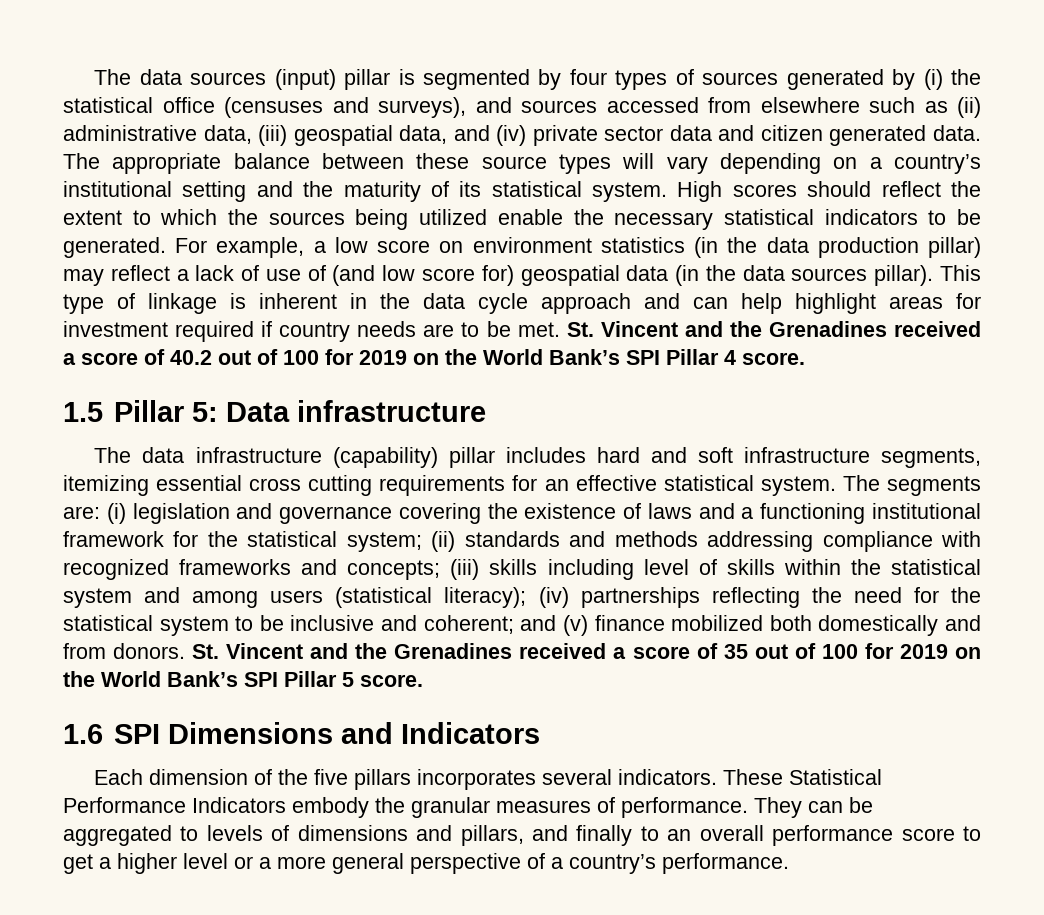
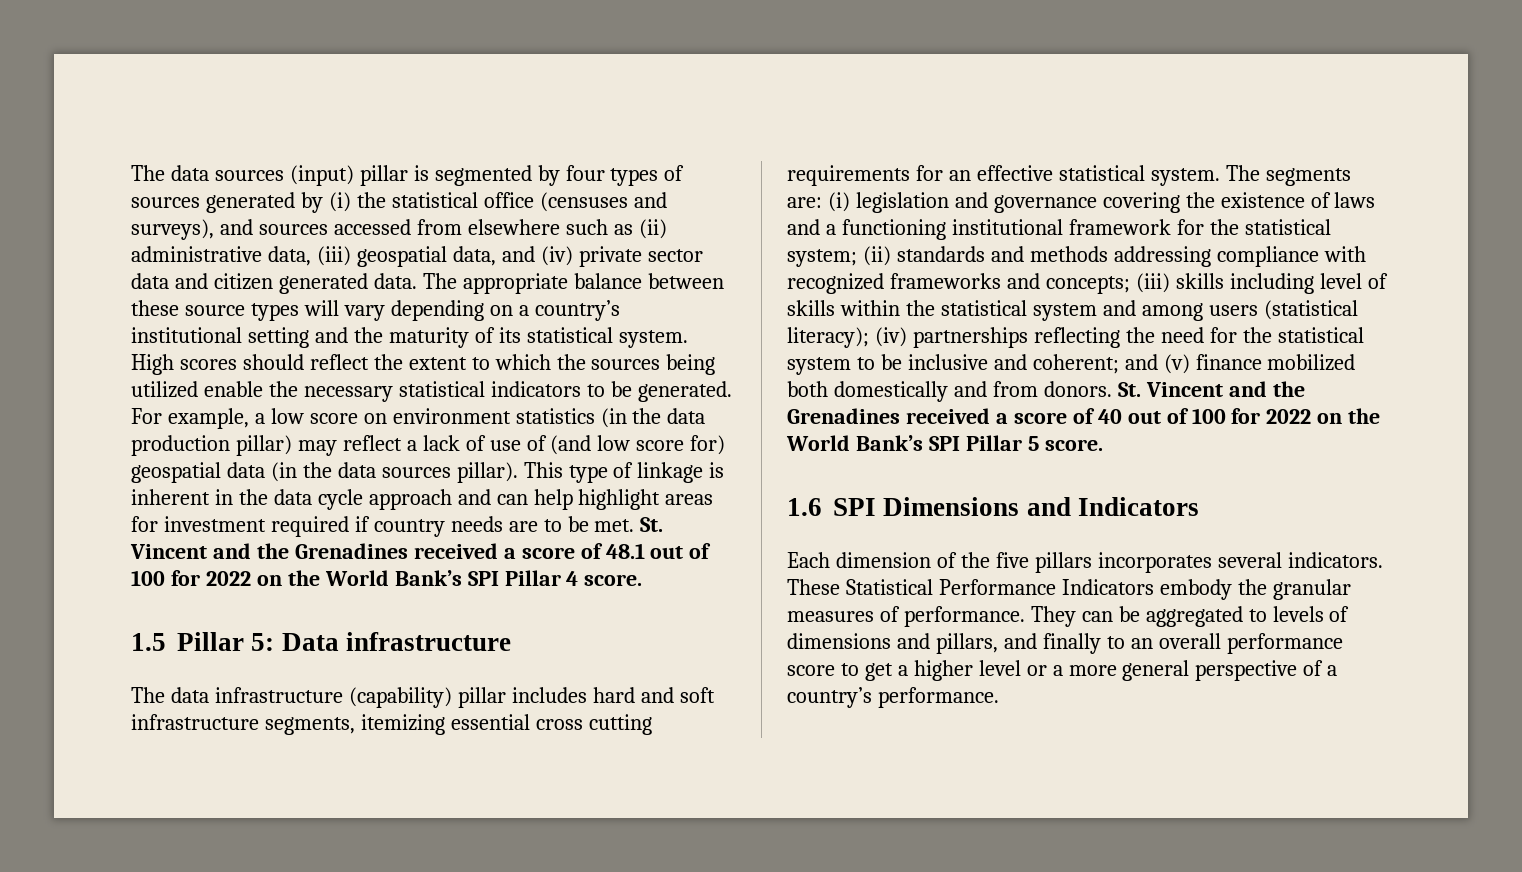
- St. Vincent and the Grenadines received a score of 40.2 out of 100 for 2019 on the World Bank’s SPI Pillar 4 score.
+ St. Vincent and the Grenadines received a score of 48.1 out of 100 for 2022 on the World Bank’s SPI Pillar 4 score.
- St. Vincent and the Grenadines received a score of 35 out of 100 for 2019 on the World Bank’s SPI Pillar 5 score.
+ St. Vincent and the Grenadines received a score of 40 out of 100 for 2022 on the World Bank’s SPI Pillar 5 score.

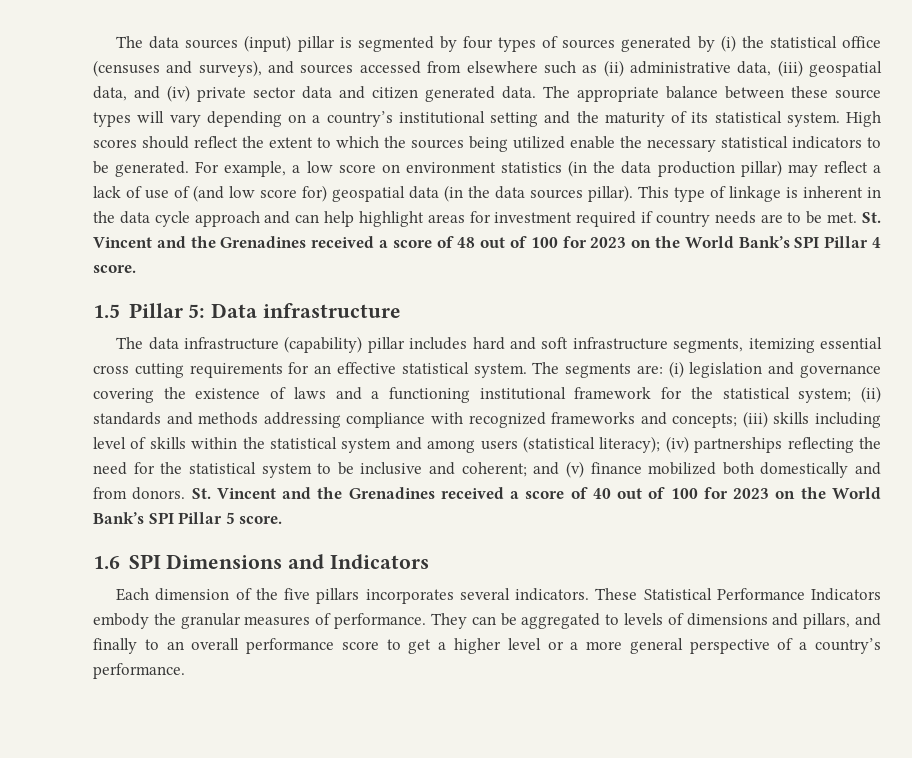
- St. Vincent and the Grenadines received a score of 48.1 out of 100 for 2022 on the World Bank’s SPI Pillar 4 score.
+ St. Vincent and the Grenadines received a score of 48 out of 100 for 2023 on the World Bank’s SPI Pillar 4 score.
- St. Vincent and the Grenadines received a score of 40 out of 100 for 2022 on the World Bank’s SPI Pillar 5 score.
+ St. Vincent and the Grenadines received a score of 40 out of 100 for 2023 on the World Bank’s SPI Pillar 5 score.

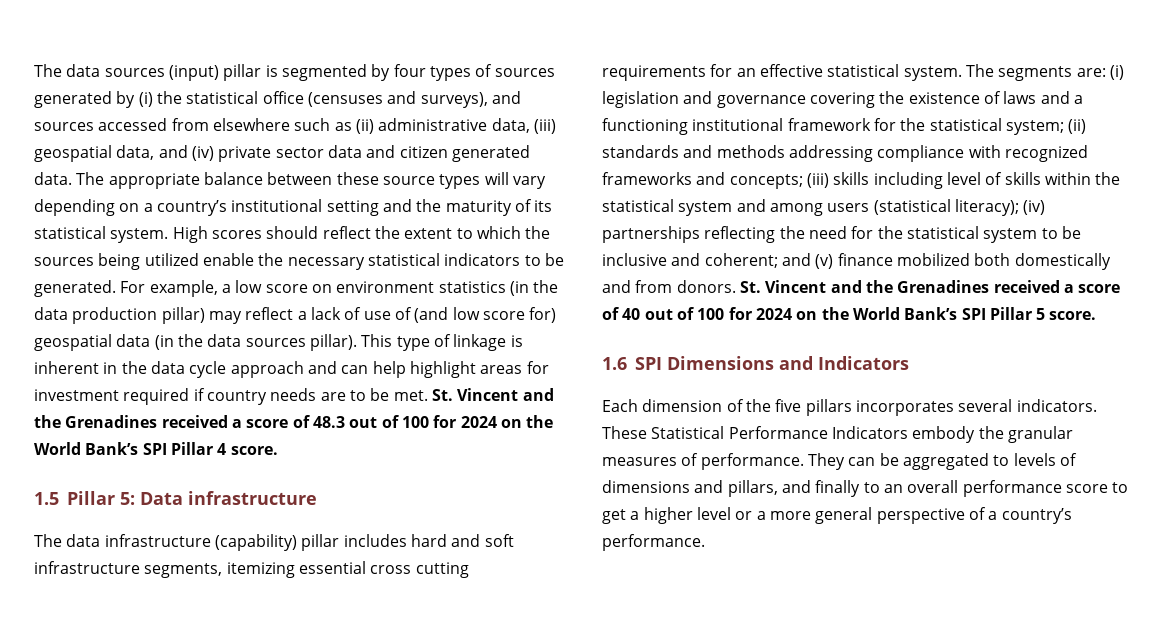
- St. Vincent and the Grenadines received a score of 48 out of 100 for 2023 on the World Bank’s SPI Pillar 4 score.
+ St. Vincent and the Grenadines received a score of 48.3 out of 100 for 2024 on the World Bank’s SPI Pillar 4 score.
- St. Vincent and the Grenadines received a score of 40 out of 100 for 2023 on the World Bank’s SPI Pillar 5 score.
+ St. Vincent and the Grenadines received a score of 40 out of 100 for 2024 on the World Bank’s SPI Pillar 5 score.

